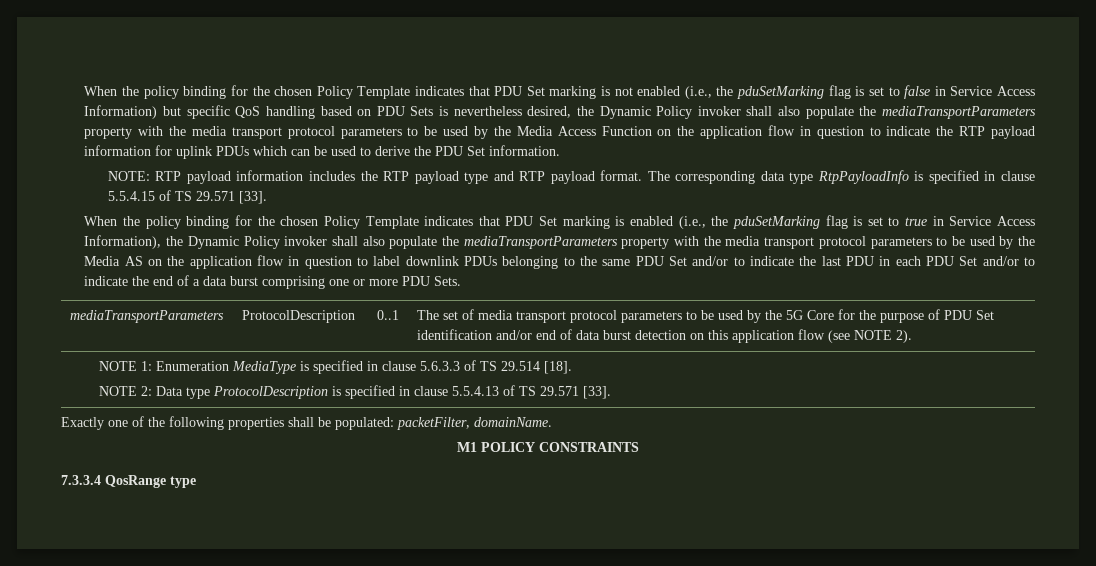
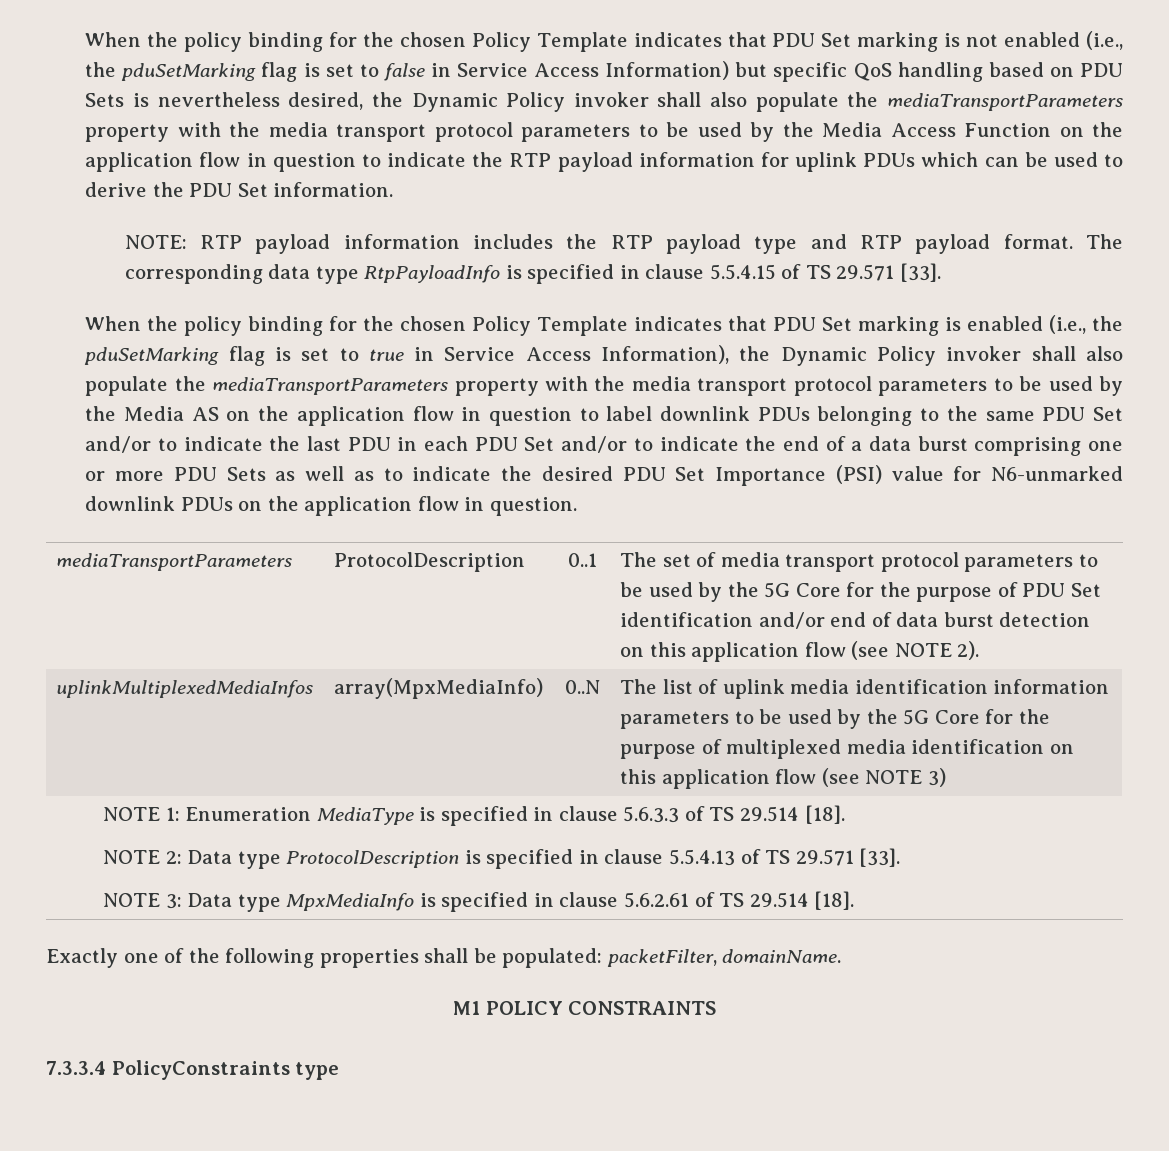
- When the policy binding for the chosen Policy Template indicates that PDU Set marking is enabled (i.e., the pduSetMarking flag is set to true in Service Access Information), the Dynamic Policy invoker shall also populate the mediaTransportParameters property with the media transport protocol parameters to be used by the Media AS on the application flow in question to label downlink PDUs belonging to the same PDU Set and/or to indicate the last PDU in each PDU Set and/or to indicate the end of a data burst comprising one or more PDU Sets.
+ When the policy binding for the chosen Policy Template indicates that PDU Set marking is enabled (i.e., the pduSetMarking flag is set to true in Service Access Information), the Dynamic Policy invoker shall also populate the mediaTransportParameters property with the media transport protocol parameters to be used by the Media AS on the application flow in question to label downlink PDUs belonging to the same PDU Set and/or to indicate the last PDU in each PDU Set and/or to indicate the end of a data burst comprising one or more PDU Sets as well as to indicate the desired PDU Set Importance (PSI) value for N6-unmarked downlink PDUs on the application flow in question.
+ uplinkMultiplexedMediaInfos | array(MpxMediaInfo) | 0..N | The list of uplink media identification information parameters to be used by the 5G Core for the purpose of multiplexed media identification on this application flow (see NOTE 3)
+ NOTE 3: Data type MpxMediaInfo is specified in clause 5.6.2.61 of TS 29.514 [18].
- 7.3.3.4 QosRange type
+ 7.3.3.4 PolicyConstraints type

